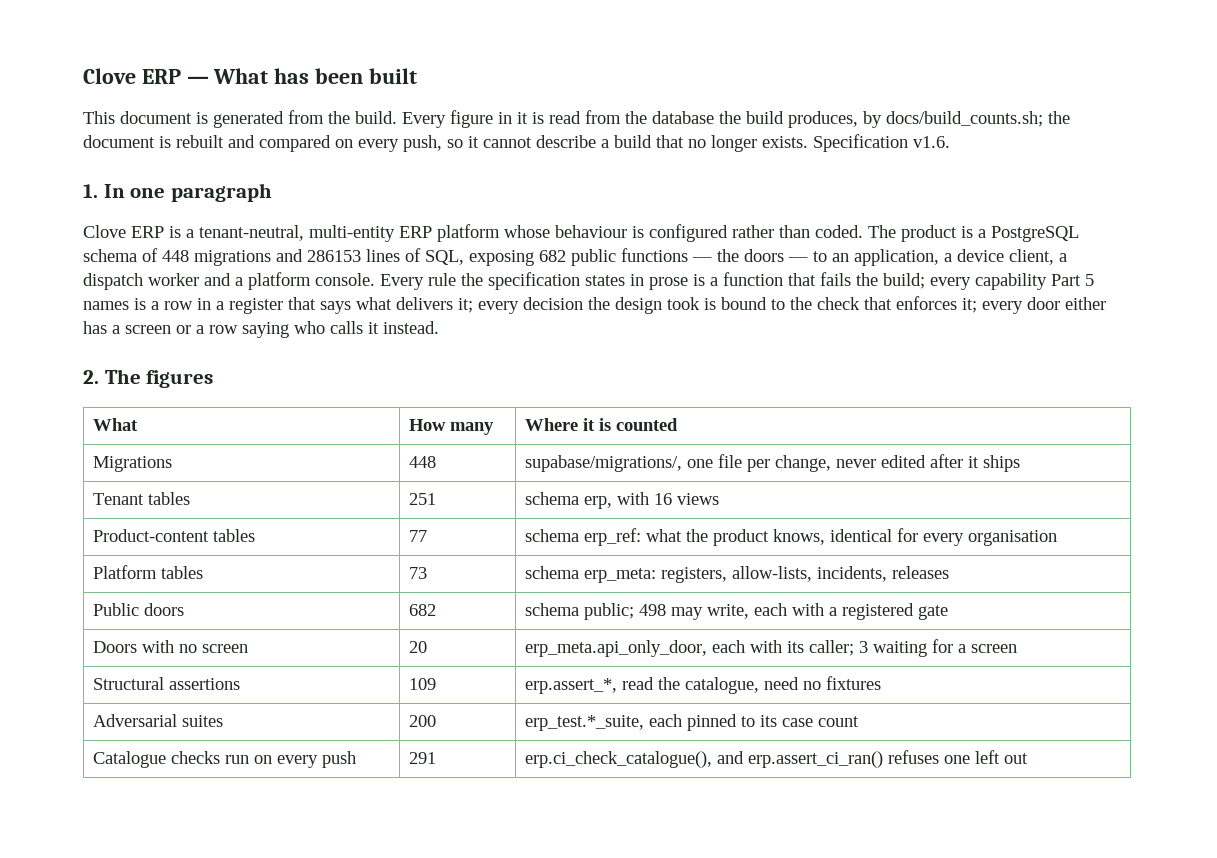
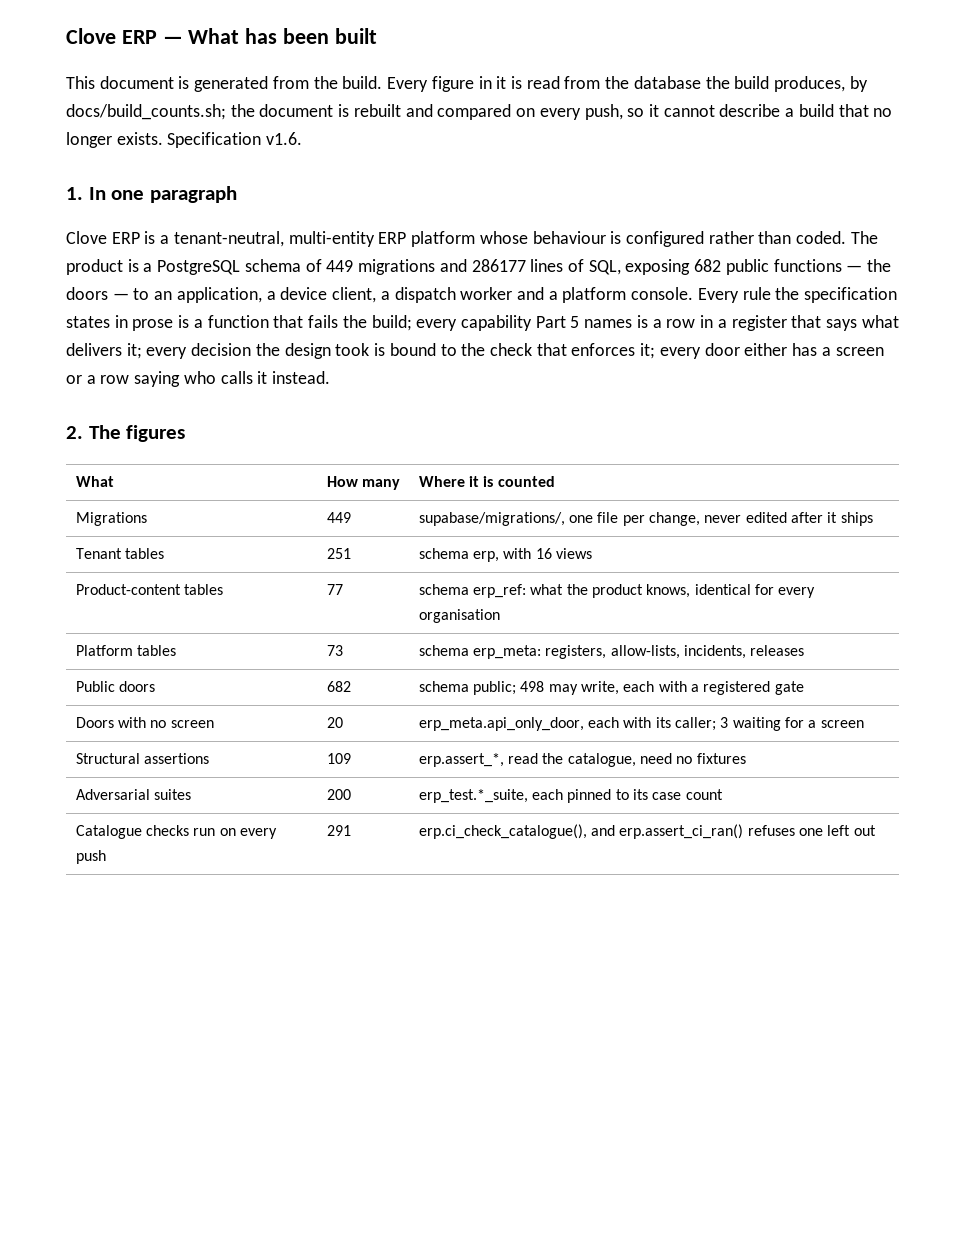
- The product is a PostgreSQL schema of 448 migrations and 286153 lines of SQL, exposing 682 public functions — the doors — to an application, a device client, a dispatch worker and a platform console.
+ The product is a PostgreSQL schema of 449 migrations and 286177 lines of SQL, exposing 682 public functions — the doors — to an application, a device client, a dispatch worker and a platform console.
- Migrations | 448 | supabase/migrations/, one file per change, never edited after it ships
+ Migrations | 449 | supabase/migrations/, one file per change, never edited after it ships

